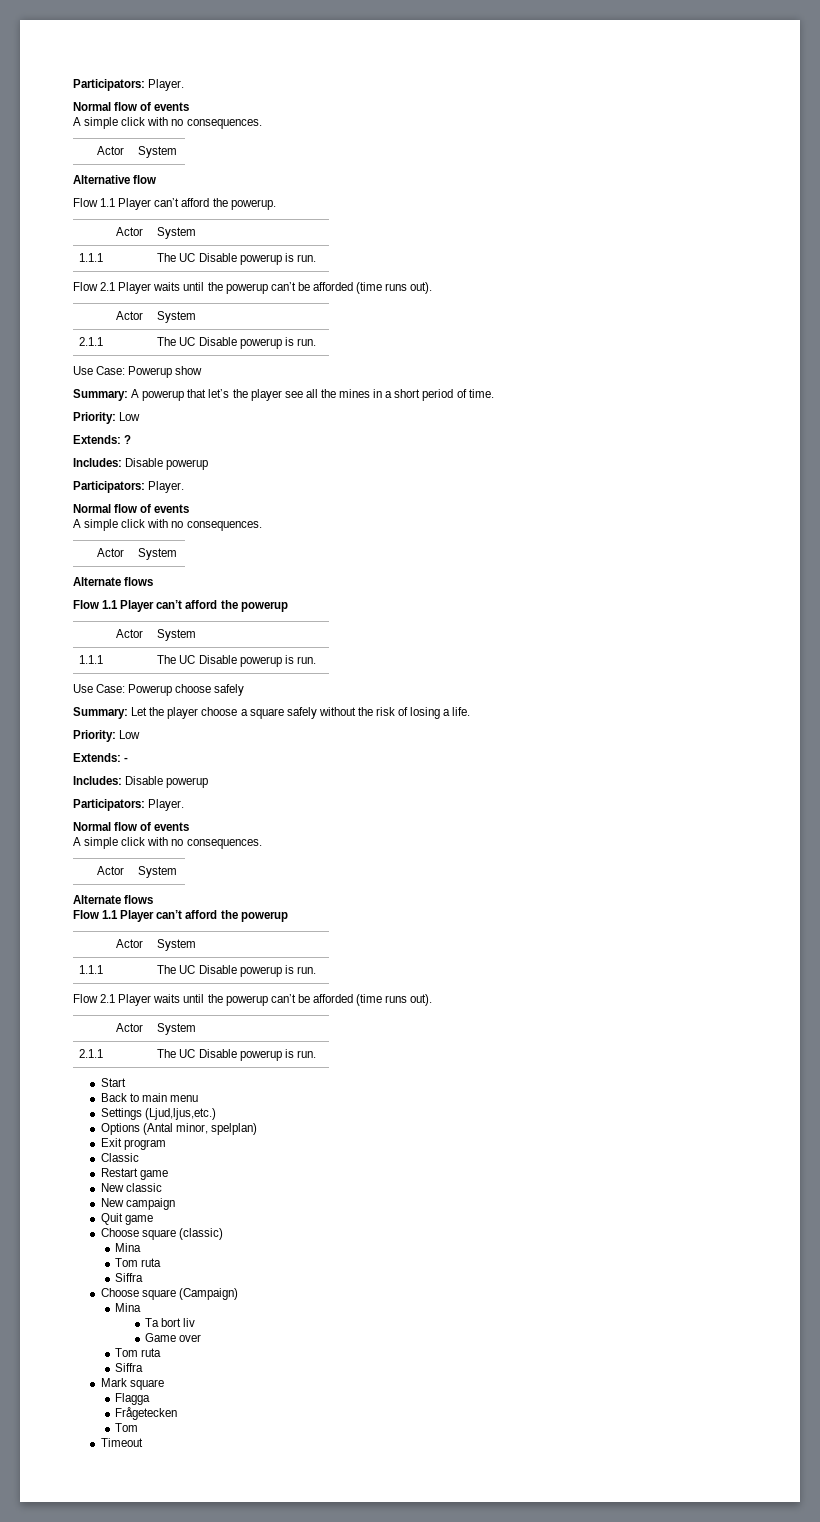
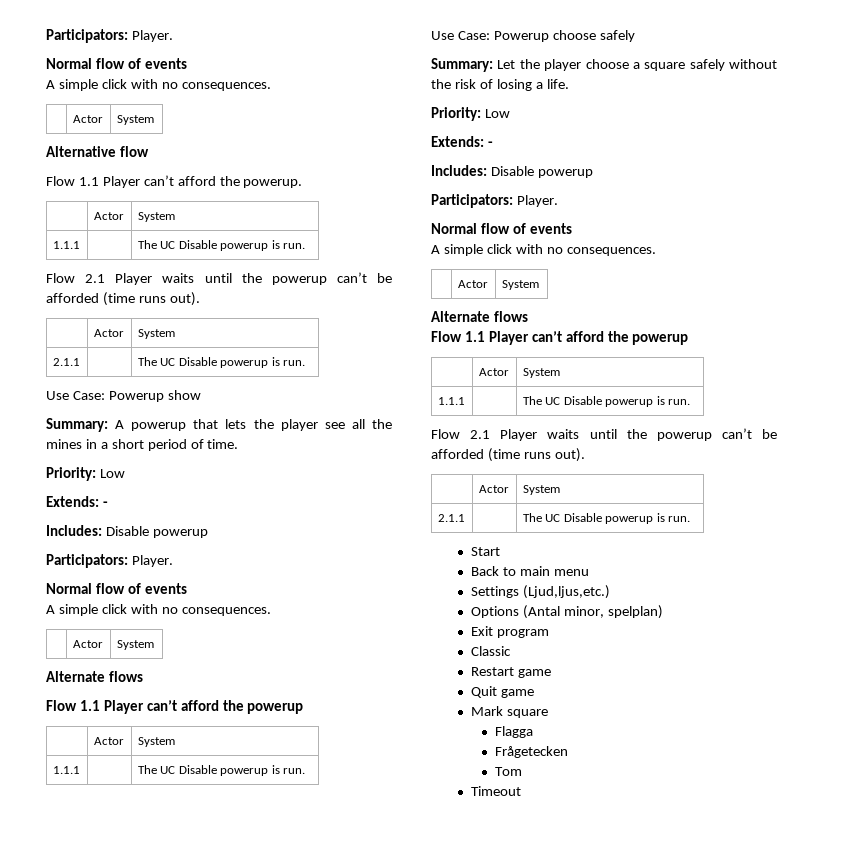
- Summary: A powerup that let’s the player see all the mines in a short period of time.
+ Summary: A powerup that lets the player see all the mines in a short period of time.
  Priority: Low
- Extends: ?
+ Extends: -
- New classic
- New campaign
  Quit game
- Choose square (classic)
- Mina
- Tom ruta
- Siffra
- Choose square (Campaign)
- Mina
- Ta bort liv
- Game over
- Tom ruta
- Siffra

